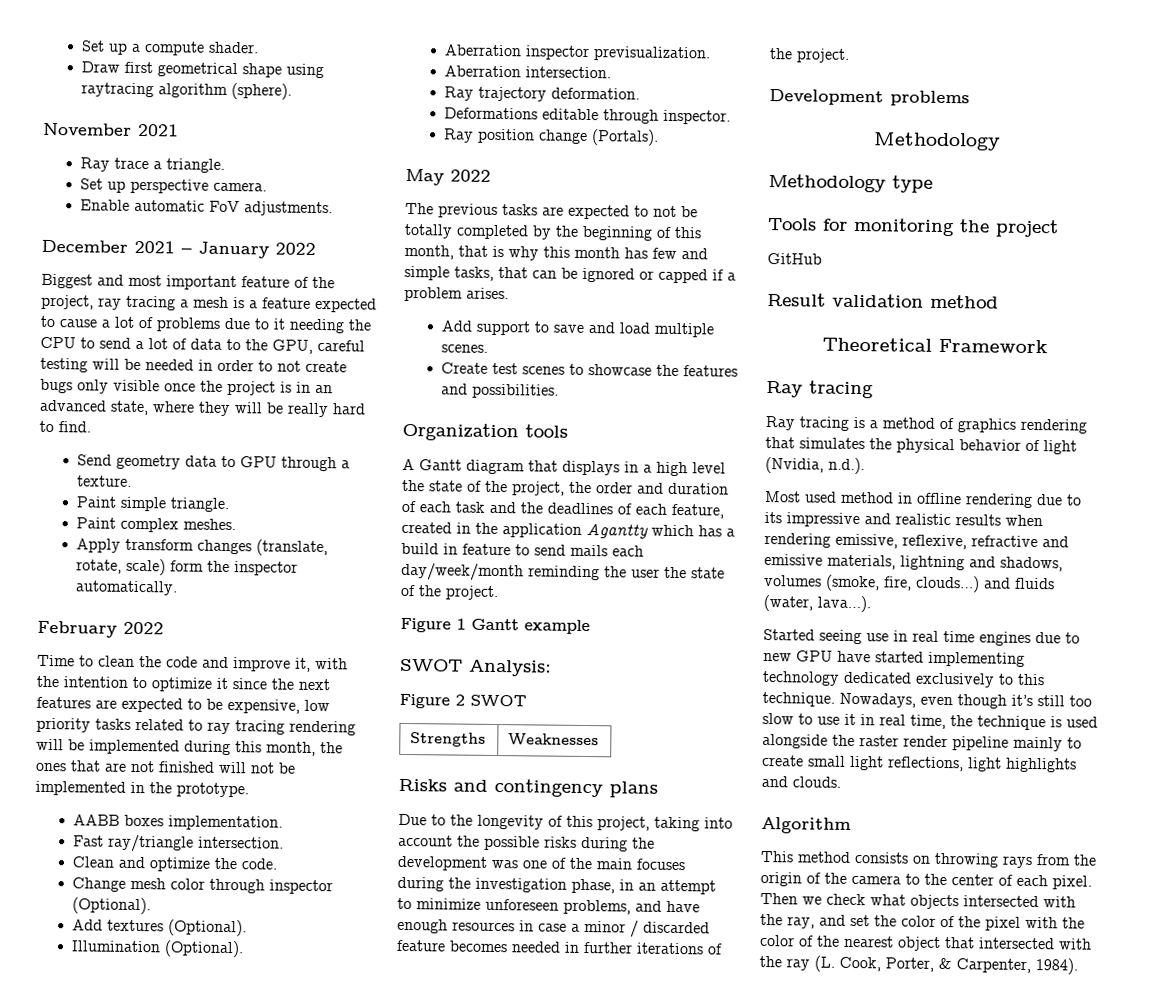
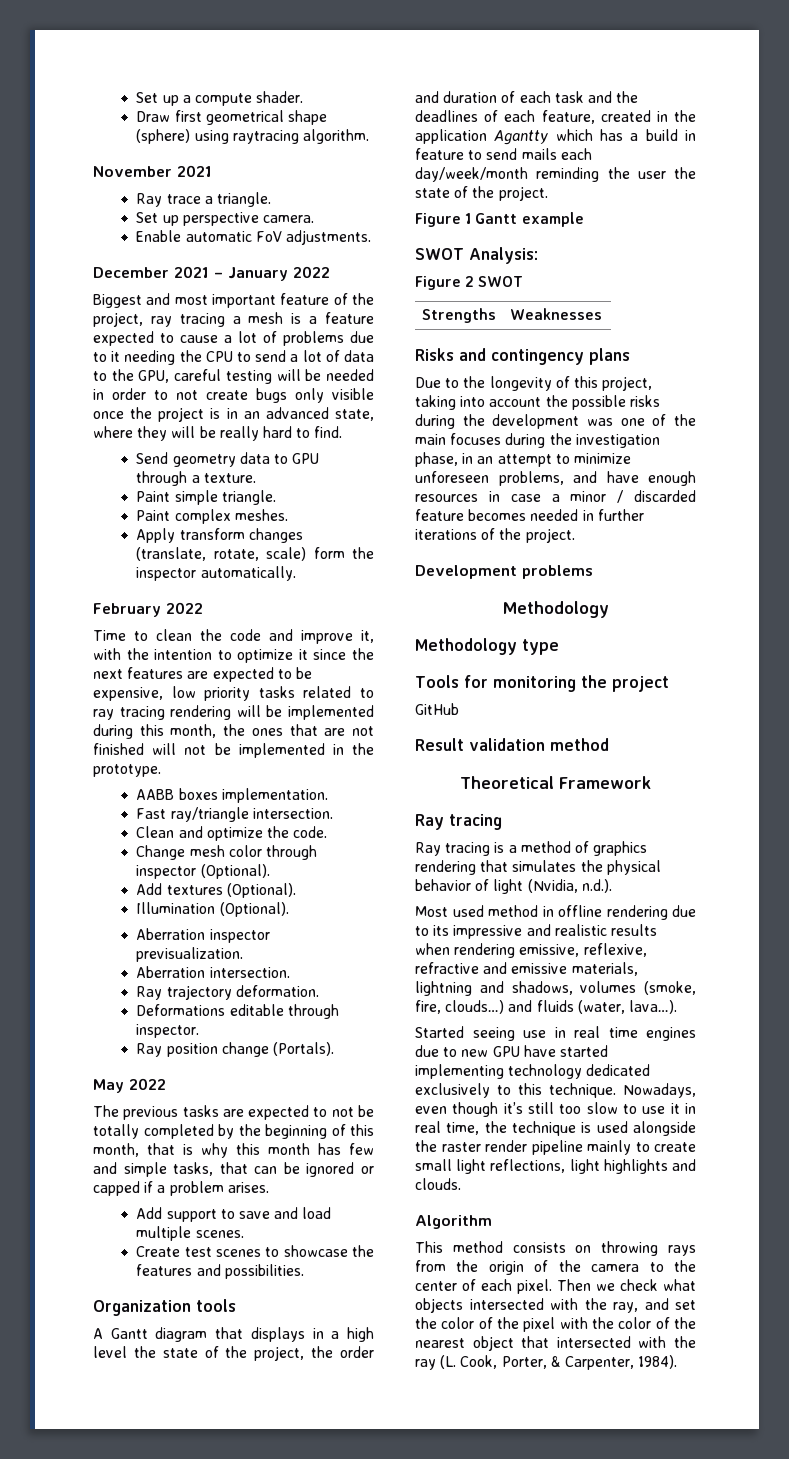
- Draw first geometrical shape using raytracing algorithm (sphere).
+ Draw first geometrical shape (sphere) using raytracing algorithm.

